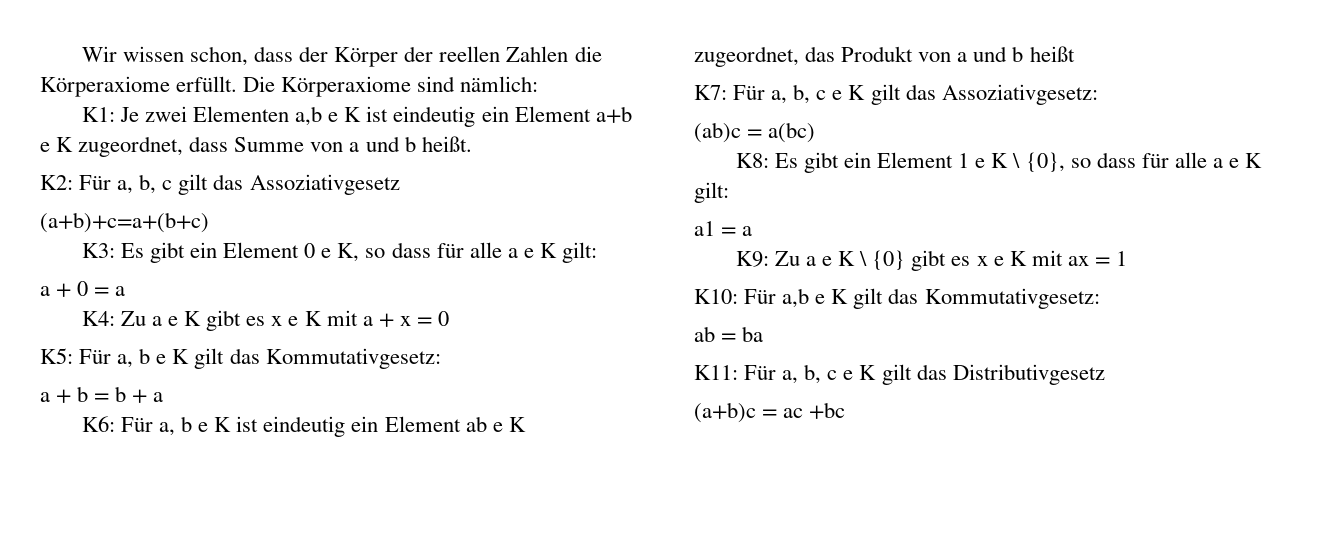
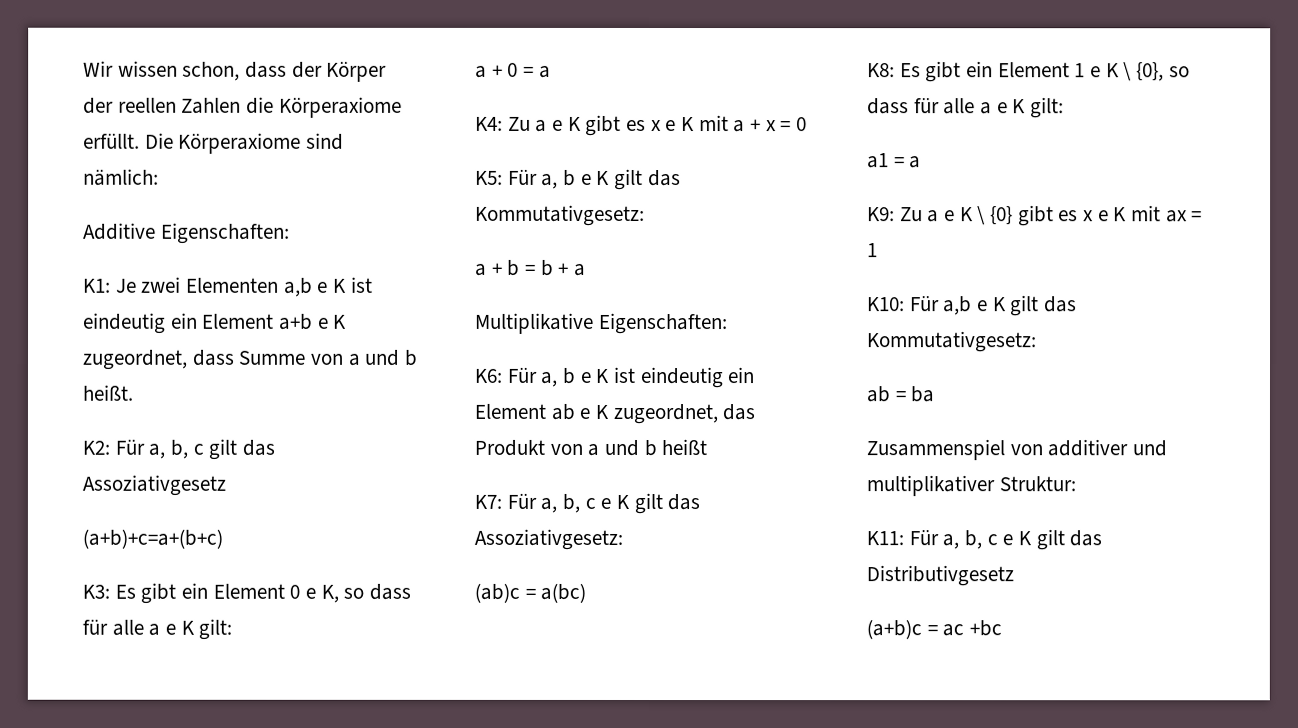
+ Additive Eigenschaften:
+ Multiplikative Eigenschaften:
+ Zusammenspiel von additiver und multiplikativer Struktur:

